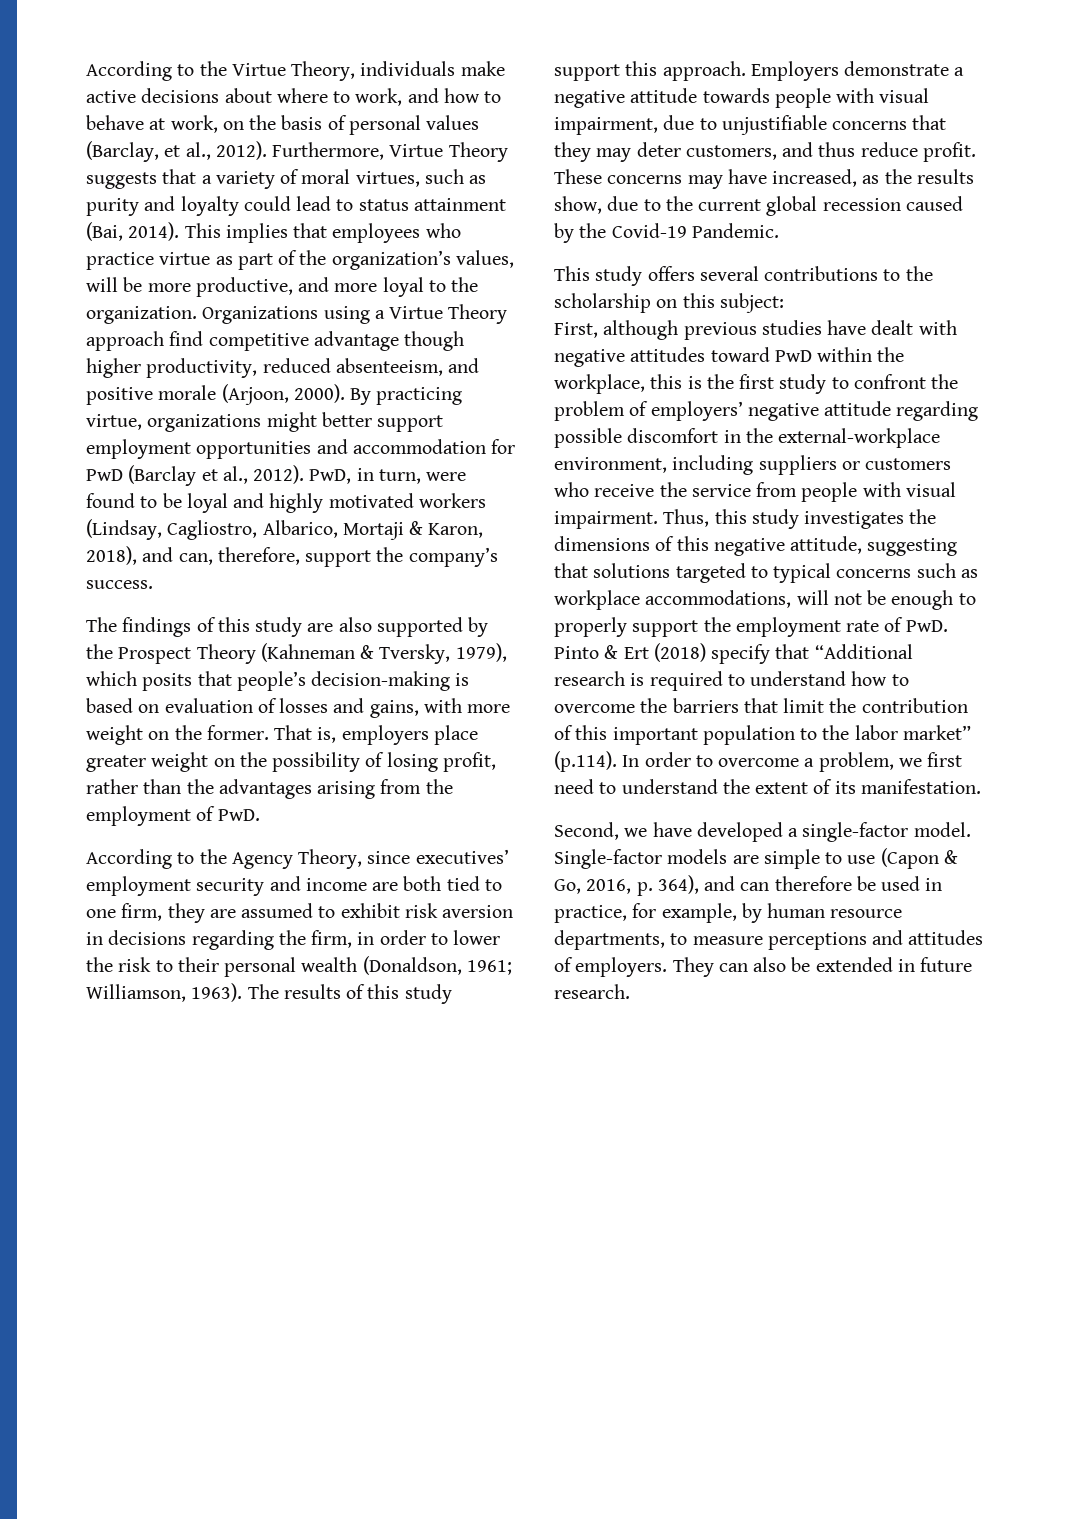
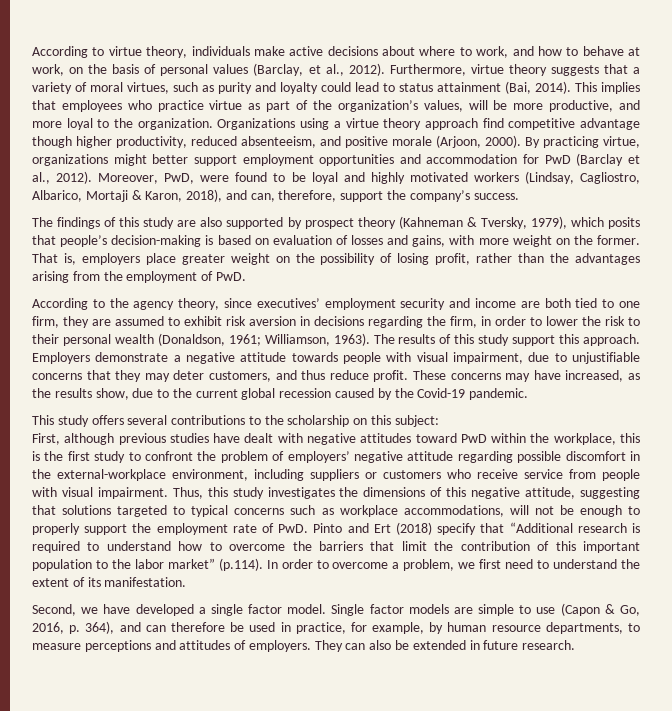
- According to the Virtue Theory, individuals make active decisions about where to work, and how to behave at work, on the basis of personal values (Barclay, et al., 2012).
+ According to virtue theory, individuals make active decisions about where to work, and how to behave at work, on the basis of personal values (Barclay, et al., 2012).
- Furthermore, Virtue Theory suggests that a variety of moral virtues, such as purity and loyalty could lead to status attainment (Bai, 2014).
+ Furthermore, virtue theory suggests that a variety of moral virtues, such as purity and loyalty could lead to status attainment (Bai, 2014).
- Organizations using a Virtue Theory approach find competitive advantage though higher productivity, reduced absenteeism, and positive morale (Arjoon, 2000).
+ Organizations using a virtue theory approach find competitive advantage though higher productivity, reduced absenteeism, and positive morale (Arjoon, 2000).
- PwD, in turn, were found to be loyal and highly motivated workers (Lindsay, Cagliostro, Albarico, Mortaji & Karon, 2018), and can, therefore, support the company’s success.
+ Moreover, PwD, were found to be loyal and highly motivated workers (Lindsay, Cagliostro, Albarico, Mortaji & Karon, 2018), and can, therefore, support the company’s success.
- The findings of this study are also supported by the Prospect Theory (Kahneman & Tversky, 1979), which posits that people’s decision-making is based on evaluation of losses and gains, with more weight on the former.
+ The findings of this study are also supported by prospect theory (Kahneman & Tversky, 1979), which posits that people’s decision-making is based on evaluation of losses and gains, with more weight on the former.
- According to the Agency Theory, since executives’ employment security and income are both tied to one firm, they are assumed to exhibit risk aversion in decisions regarding the firm, in order to lower the risk to their personal wealth (Donaldson, 1961; Williamson, 1963).
+ According to the agency theory, since executives’ employment security and income are both tied to one firm, they are assumed to exhibit risk aversion in decisions regarding the firm, in order to lower the risk to their personal wealth (Donaldson, 1961; Williamson, 1963).
- These concerns may have increased, as the results show, due to the current global recession caused by the Covid-19 Pandemic.
+ These concerns may have increased, as the results show, due to the current global recession caused by the Covid-19 pandemic.
- First, although previous studies have dealt with negative attitudes toward PwD within the workplace, this is the first study to confront the problem of employers’ negative attitude regarding possible discomfort in the external-workplace environment, including suppliers or customers who receive the service from people with visual impairment.
+ First, although previous studies have dealt with negative attitudes toward PwD within the workplace, this is the first study to confront the problem of employers’ negative attitude regarding possible discomfort in the external-workplace environment, including suppliers or customers who receive service from people with visual impairment.
- Thus, this study investigates the dimensions of this negative attitude, suggesting that solutions targeted to typical concerns such as workplace accommodations, will not be enough to properly support the employment rate of PwD. Pinto & Ert (2018) specify that “Additional research is required to understand how to overcome the barriers that limit the contribution of this important population to the labor market” (p.114). In order to overcome a problem, we first need to understand the extent of its manifestation.
+ Thus, this study investigates the dimensions of this negative attitude, suggesting that solutions targeted to typical concerns such as workplace accommodations, will not be enough to properly support the employment rate of PwD. Pinto and Ert (2018) specify that “Additional research is required to understand how to overcome the barriers that limit the contribution of this important population to the labor market” (p.114). In order to overcome a problem, we first need to understand the extent of its manifestation.
- Second, we have developed a single-factor model. Single-factor models are simple to use (Capon & Go, 2016, p. 364), and can therefore be used in practice, for example, by human resource departments, to measure perceptions and attitudes of employers.
+ Second, we have developed a single factor model. Single factor models are simple to use (Capon & Go, 2016, p. 364), and can therefore be used in practice, for example, by human resource departments, to measure perceptions and attitudes of employers.

